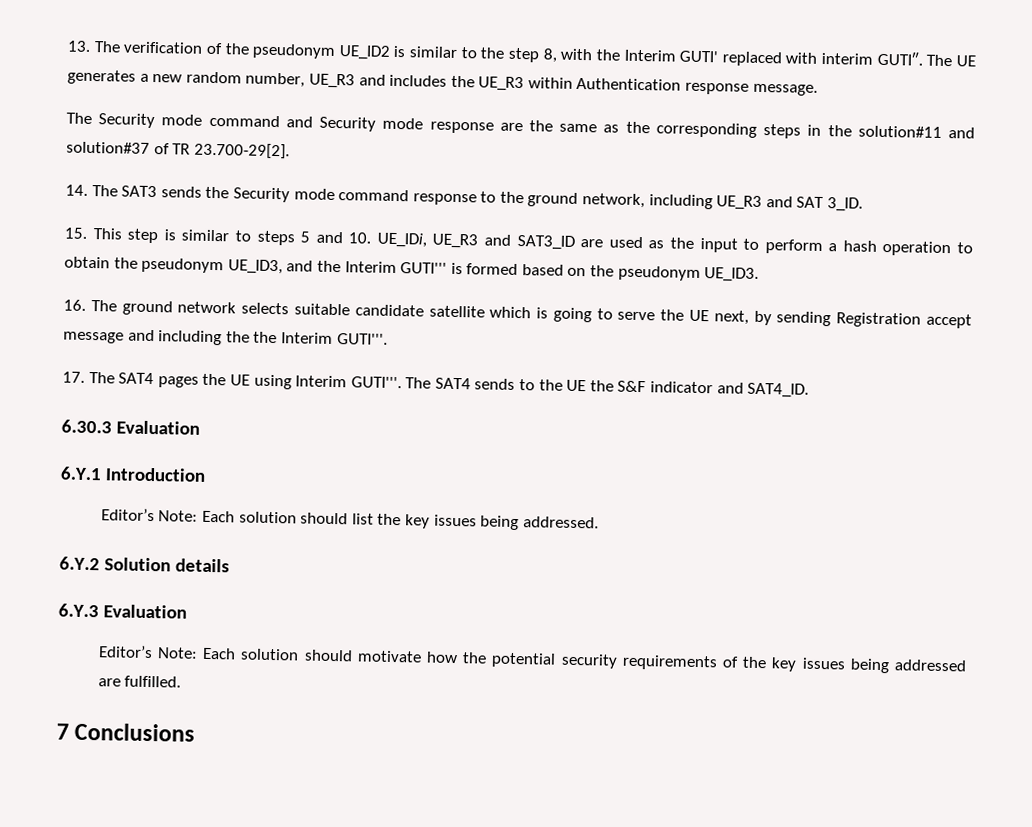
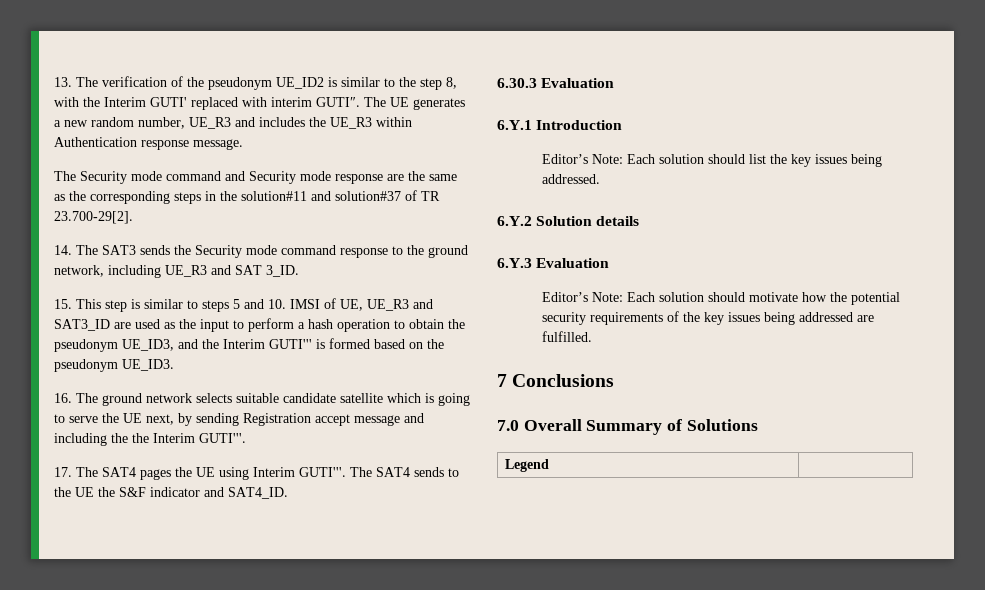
- 15. This step is similar to steps 5 and 10. UE_IDi, UE_R3 and SAT3_ID are used as the input to perform a hash operation to obtain the pseudonym UE_ID3, and the Interim GUTI''' is formed based on the pseudonym UE_ID3.
+ 15. This step is similar to steps 5 and 10. IMSI of UE, UE_R3 and SAT3_ID are used as the input to perform a hash operation to obtain the pseudonym UE_ID3, and the Interim GUTI''' is formed based on the pseudonym UE_ID3.
+ 7.0 Overall Summary of Solutions
+ Legend |

